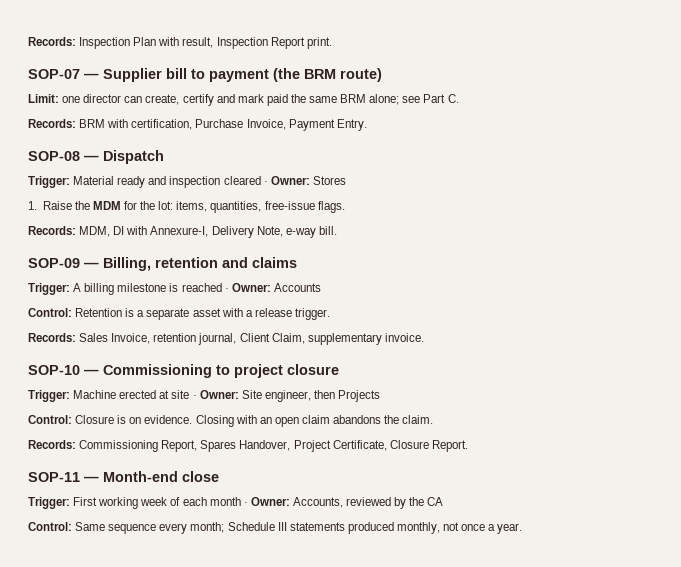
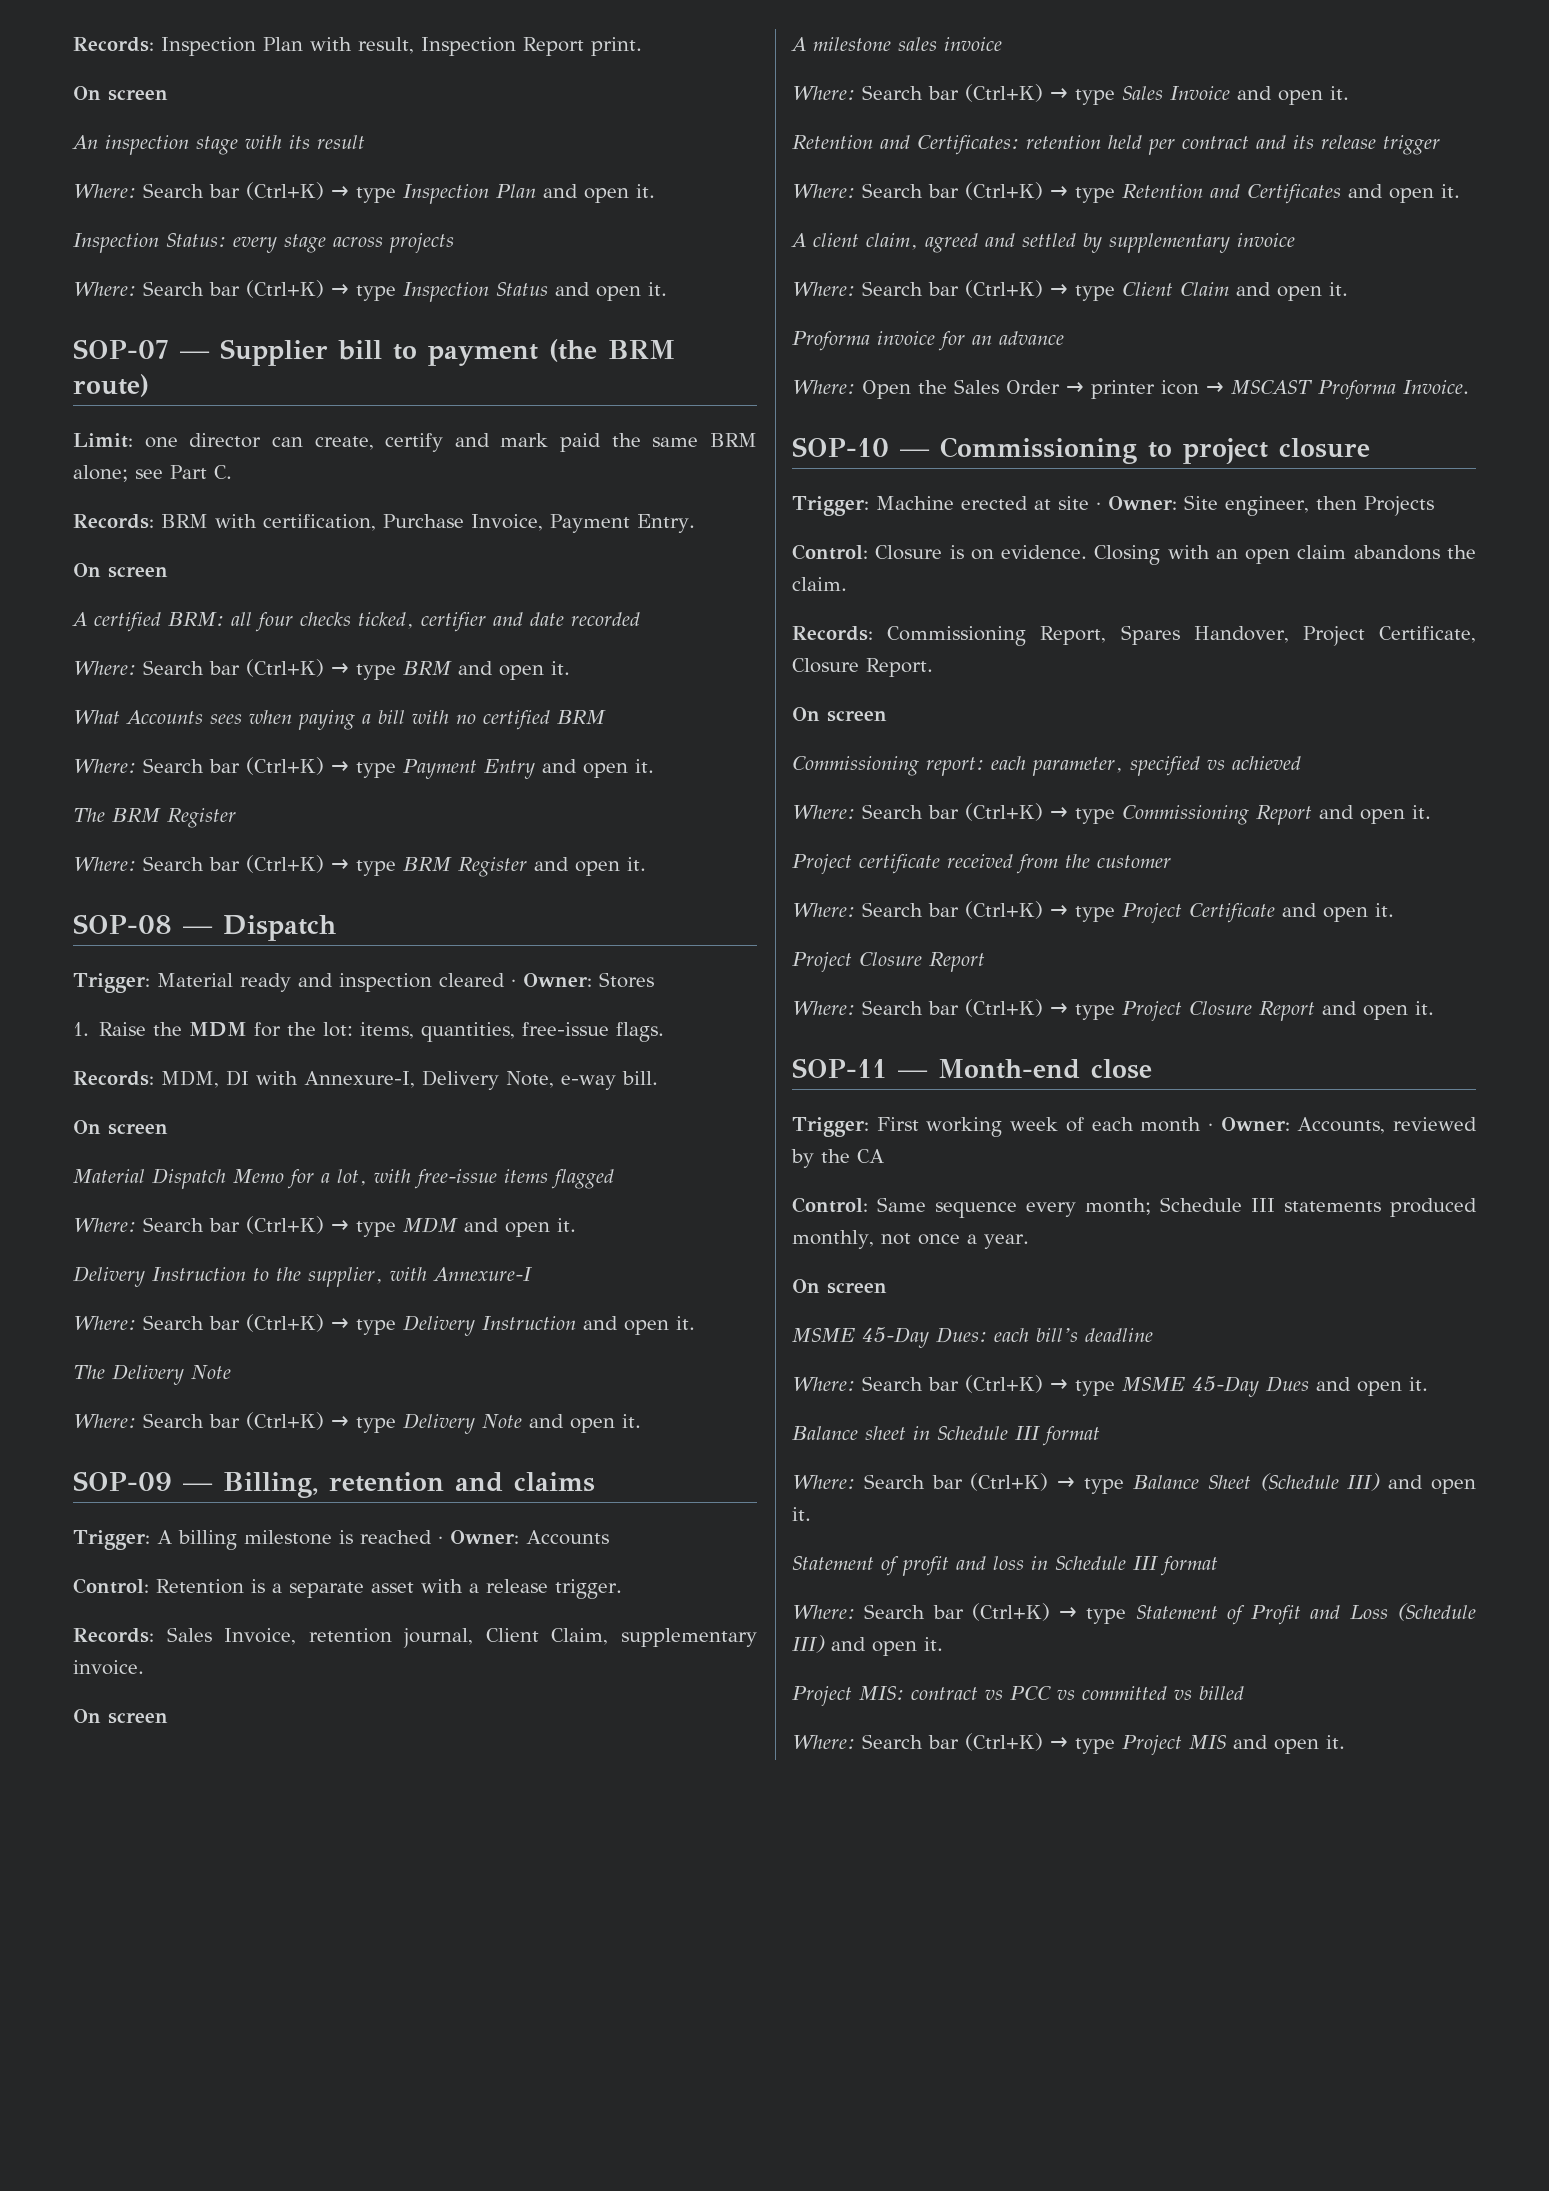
  Records: Inspection Plan with result, Inspection Report print.
+ On screen
+ An inspection stage with its result
+ Where: Search bar (Ctrl+K) → type Inspection Plan and open it.
+ Inspection Status: every stage across projects
+ Where: Search bar (Ctrl+K) → type Inspection Status and open it.
  Records: BRM with certification, Purchase Invoice, Payment Entry.
+ On screen
+ A certified BRM: all four checks ticked, certifier and date recorded
+ Where: Search bar (Ctrl+K) → type BRM and open it.
+ What Accounts sees when paying a bill with no certified BRM
+ Where: Search bar (Ctrl+K) → type Payment Entry and open it.
+ The BRM Register
+ Where: Search bar (Ctrl+K) → type BRM Register and open it.
  Records: MDM, DI with Annexure-I, Delivery Note, e-way bill.
+ On screen
+ Material Dispatch Memo for a lot, with free-issue items flagged
+ Where: Search bar (Ctrl+K) → type MDM and open it.
+ Delivery Instruction to the supplier, with Annexure-I
+ Where: Search bar (Ctrl+K) → type Delivery Instruction and open it.
+ The Delivery Note
+ Where: Search bar (Ctrl+K) → type Delivery Note and open it.
  Records: Sales Invoice, retention journal, Client Claim, supplementary invoice.
+ On screen
+ A milestone sales invoice
+ Where: Search bar (Ctrl+K) → type Sales Invoice and open it.
+ Retention and Certificates: retention held per contract and its release trigger
+ Where: Search bar (Ctrl+K) → type Retention and Certificates and open it.
+ A client claim, agreed and settled by supplementary invoice
+ Where: Search bar (Ctrl+K) → type Client Claim and open it.
+ Proforma invoice for an advance
+ Where: Open the Sales Order → printer icon → MSCAST Proforma Invoice.
  Records: Commissioning Report, Spares Handover, Project Certificate, Closure Report.
+ On screen
+ Commissioning report: each parameter, specified vs achieved
+ Where: Search bar (Ctrl+K) → type Commissioning Report and open it.
+ Project certificate received from the customer
+ Where: Search bar (Ctrl+K) → type Project Certificate and open it.
+ Project Closure Report
+ Where: Search bar (Ctrl+K) → type Project Closure Report and open it.
  Control: Same sequence every month; Schedule III statements produced monthly, not once a year.
+ On screen
+ MSME 45-Day Dues: each bill’s deadline
+ Where: Search bar (Ctrl+K) → type MSME 45-Day Dues and open it.
+ Balance sheet in Schedule III format
+ Where: Search bar (Ctrl+K) → type Balance Sheet (Schedule III) and open it.
+ Statement of profit and loss in Schedule III format
+ Where: Search bar (Ctrl+K) → type Statement of Profit and Loss (Schedule III) and open it.
+ Project MIS: contract vs PCC vs committed vs billed
+ Where: Search bar (Ctrl+K) → type Project MIS and open it.

